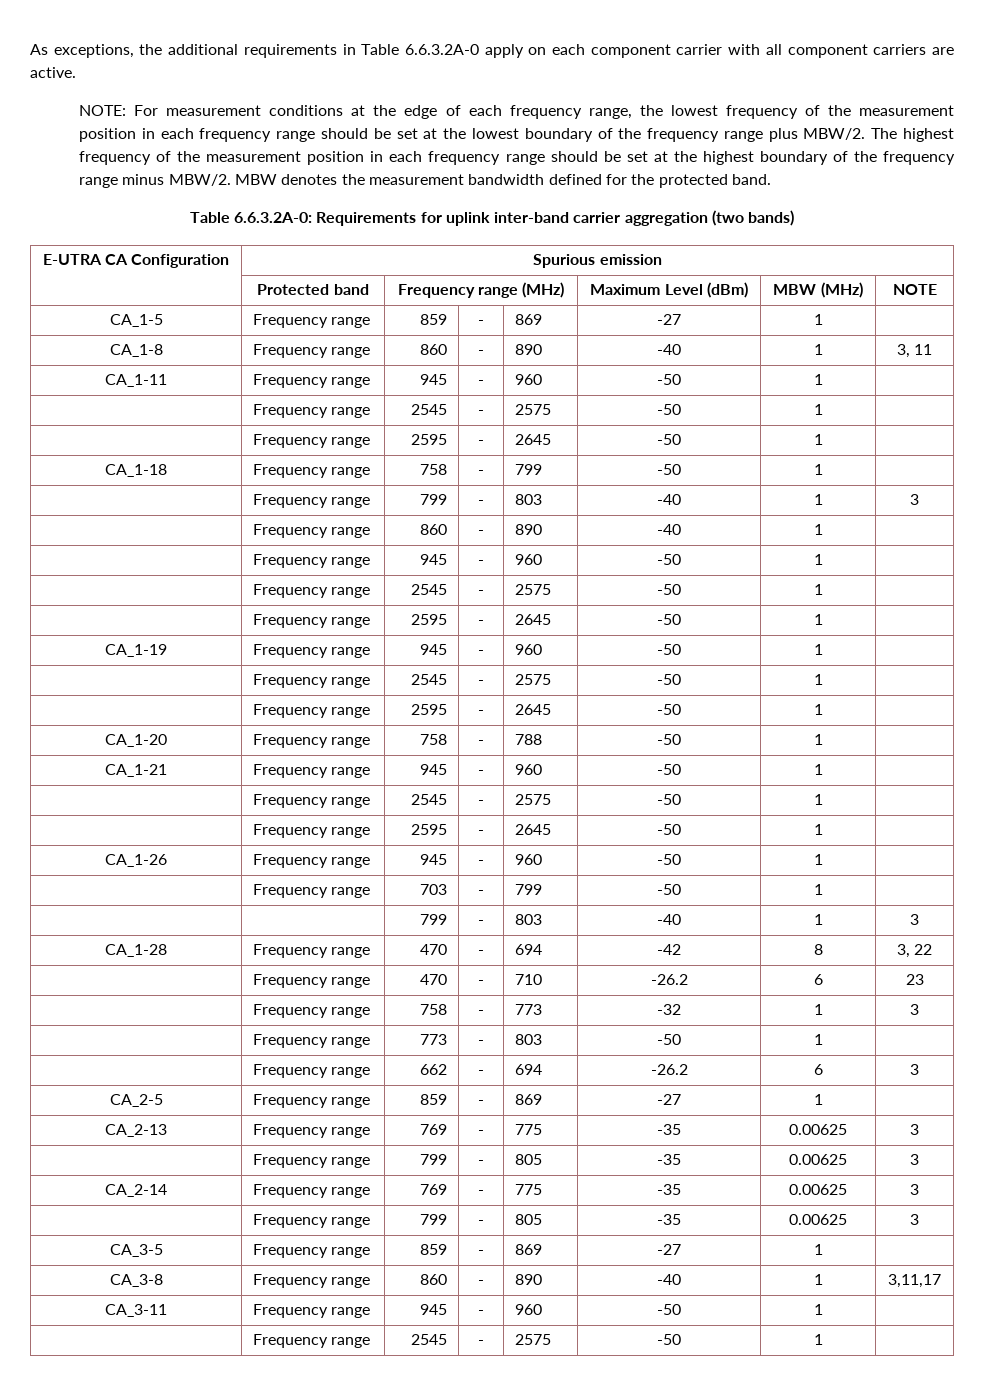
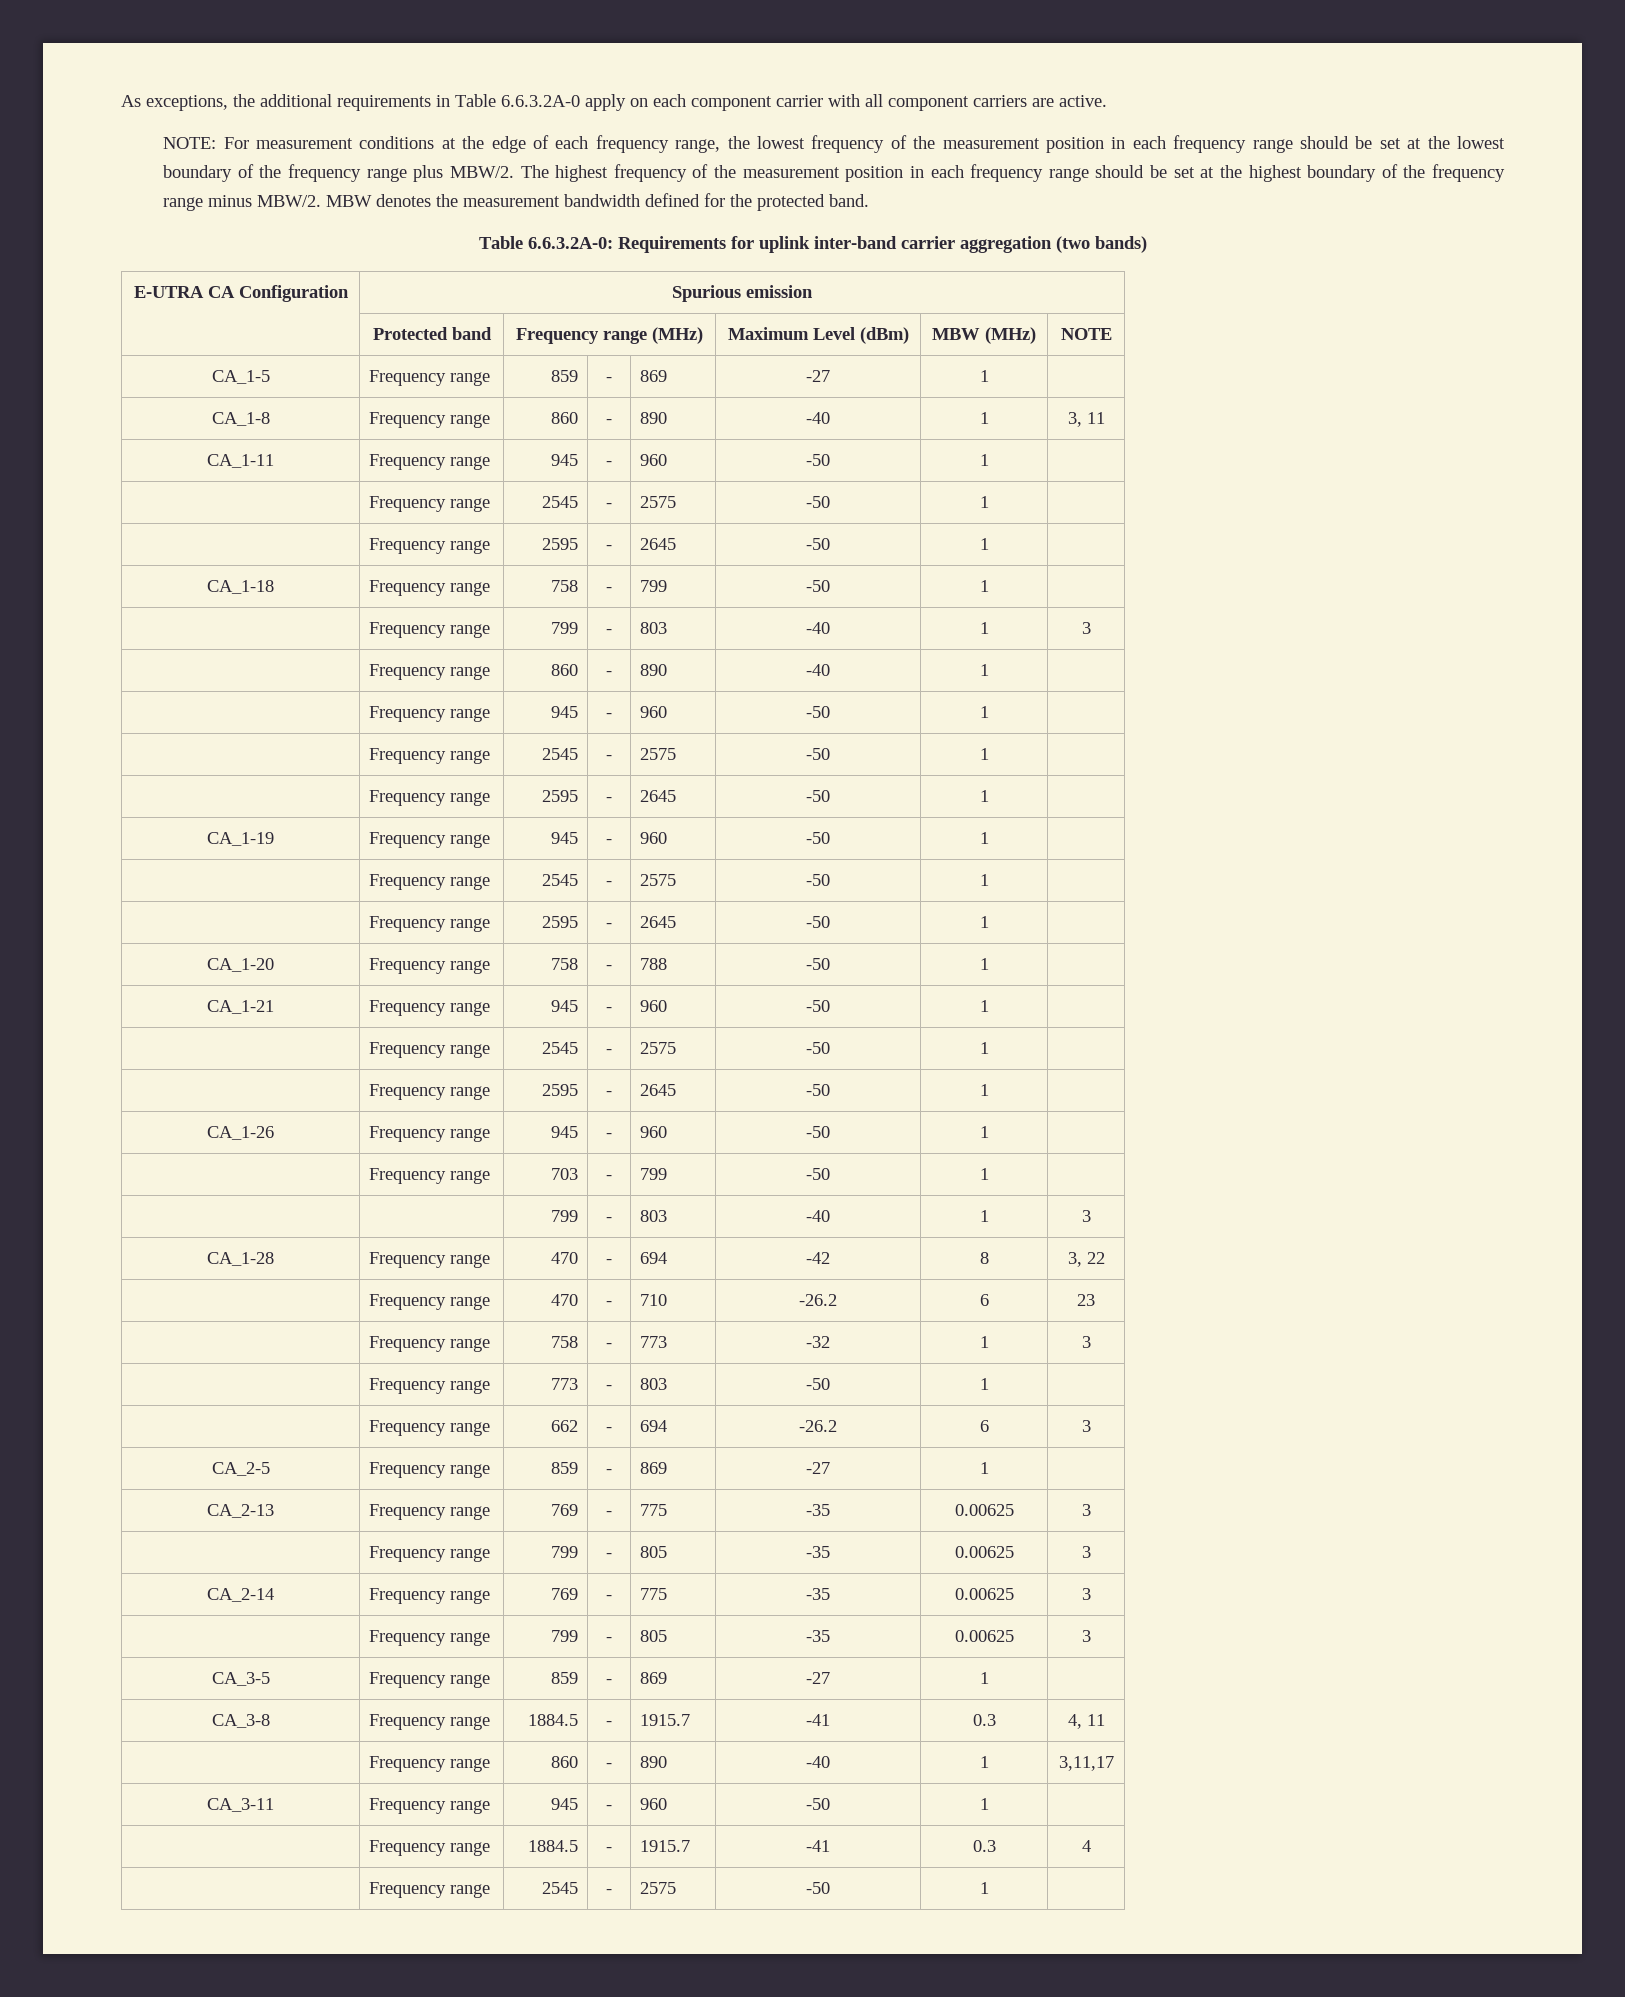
- CA_3-8 | Frequency range | 860 | - | 890 | -40 | 1 | 3,11,17
+ CA_3-8 | Frequency range | 1884.5 | - | 1915.7 | -41 | 0.3 | 4, 11
+ | Frequency range | 860 | - | 890 | -40 | 1 | 3,11,17
+ | Frequency range | 1884.5 | - | 1915.7 | -41 | 0.3 | 4

